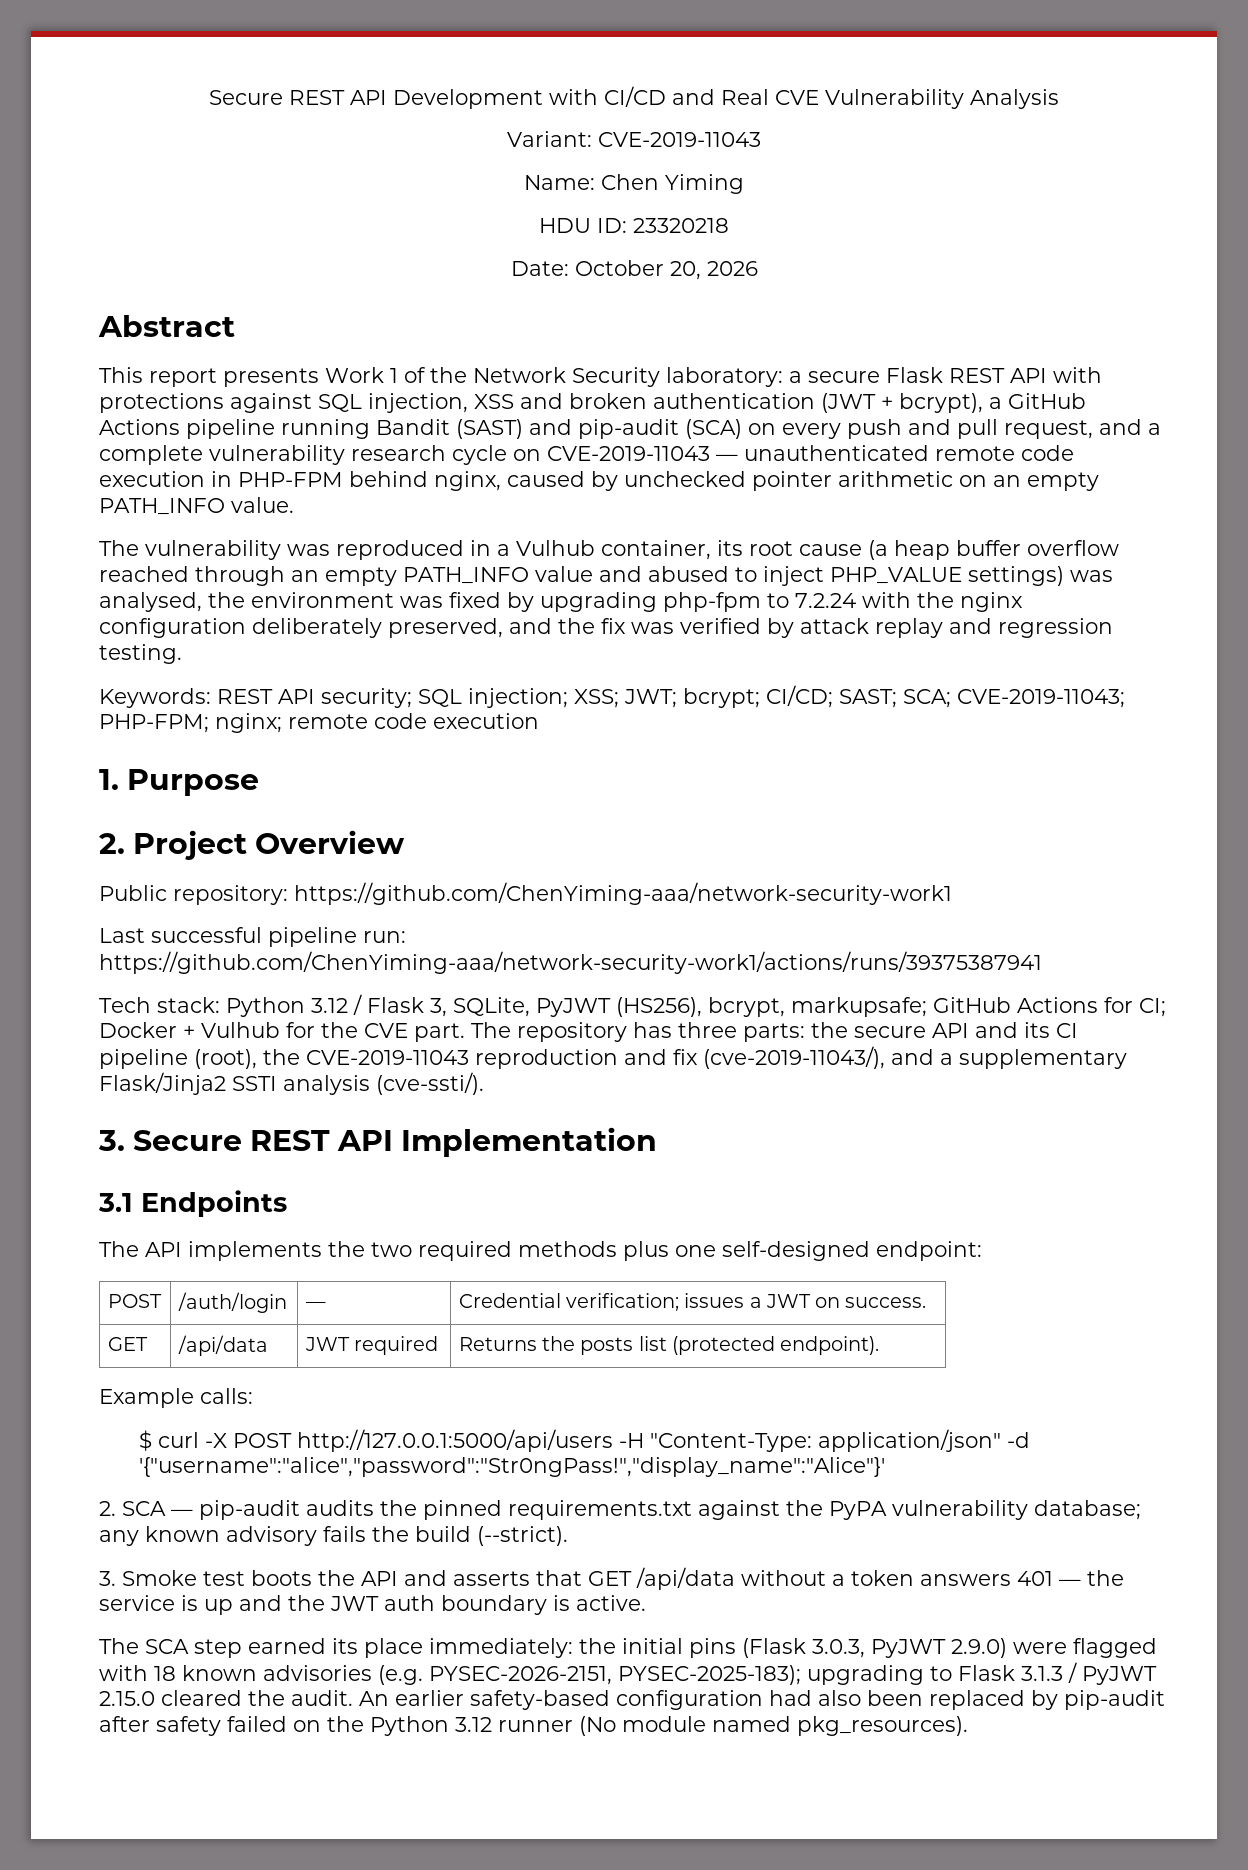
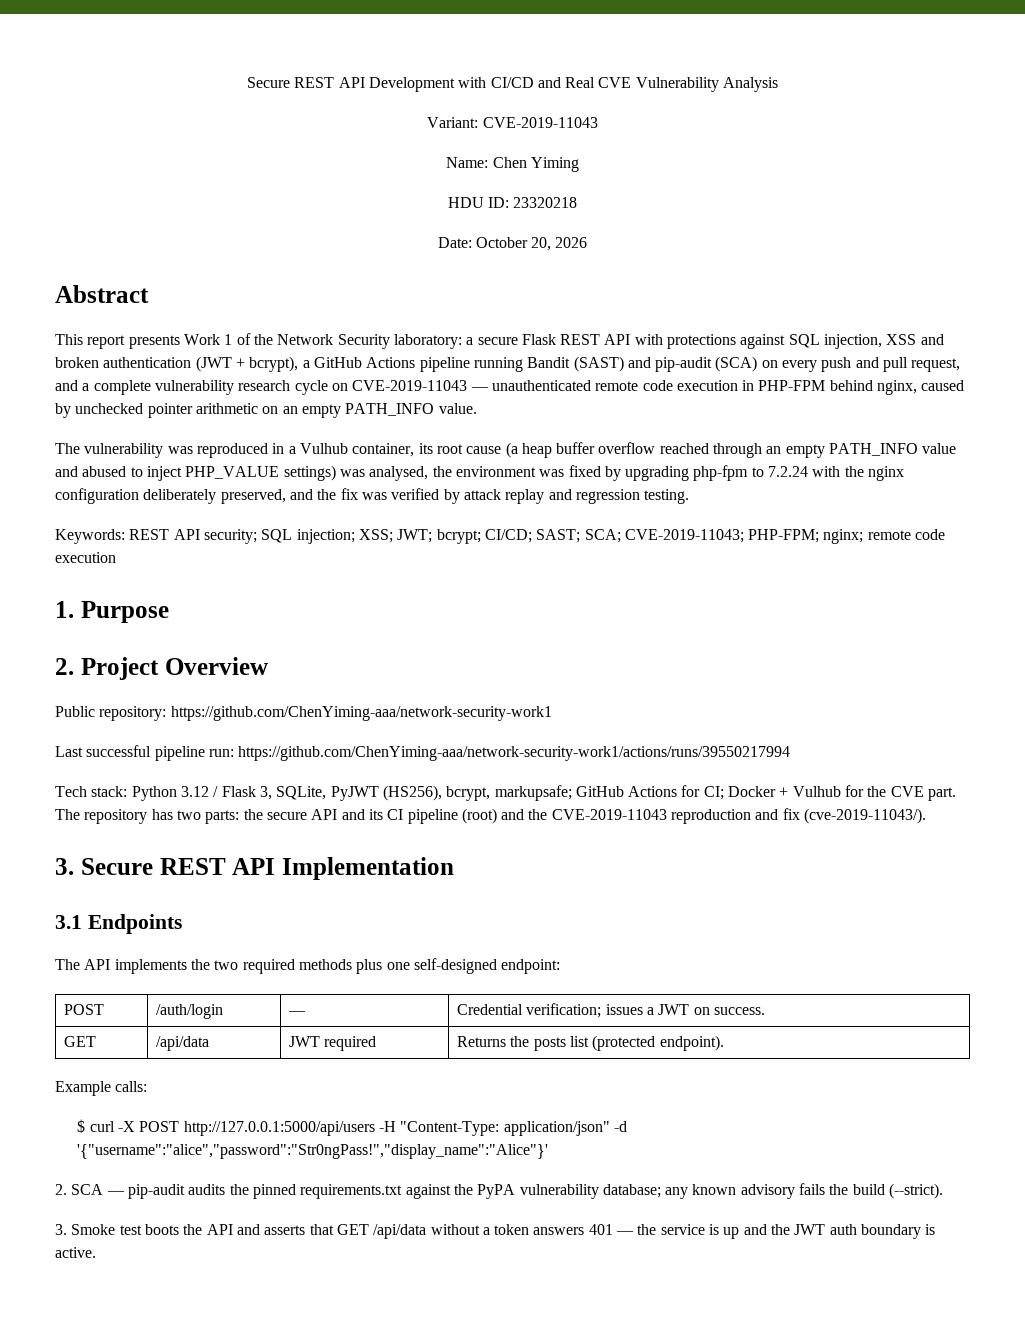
- Last successful pipeline run: https://github.com/ChenYiming-aaa/network-security-work1/actions/runs/39375387941
+ Last successful pipeline run: https://github.com/ChenYiming-aaa/network-security-work1/actions/runs/39550217994
- The repository has three parts: the secure API and its CI pipeline (root), the CVE-2019-11043 reproduction and fix (cve-2019-11043/), and a supplementary Flask/Jinja2 SSTI analysis (cve-ssti/).
+ The repository has two parts: the secure API and its CI pipeline (root) and the CVE-2019-11043 reproduction and fix (cve-2019-11043/).
- The SCA step earned its place immediately: the initial pins (Flask 3.0.3, PyJWT 2.9.0) were flagged with 18 known advisories (e.g. PYSEC-2026-2151, PYSEC-2025-183); upgrading to Flask 3.1.3 / PyJWT 2.15.0 cleared the audit. An earlier safety-based configuration had also been replaced by pip-audit after safety failed on the Python 3.12 runner (No module named pkg_resources).

